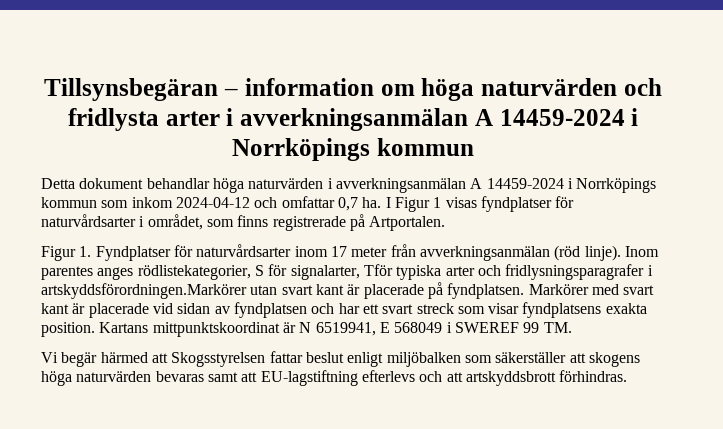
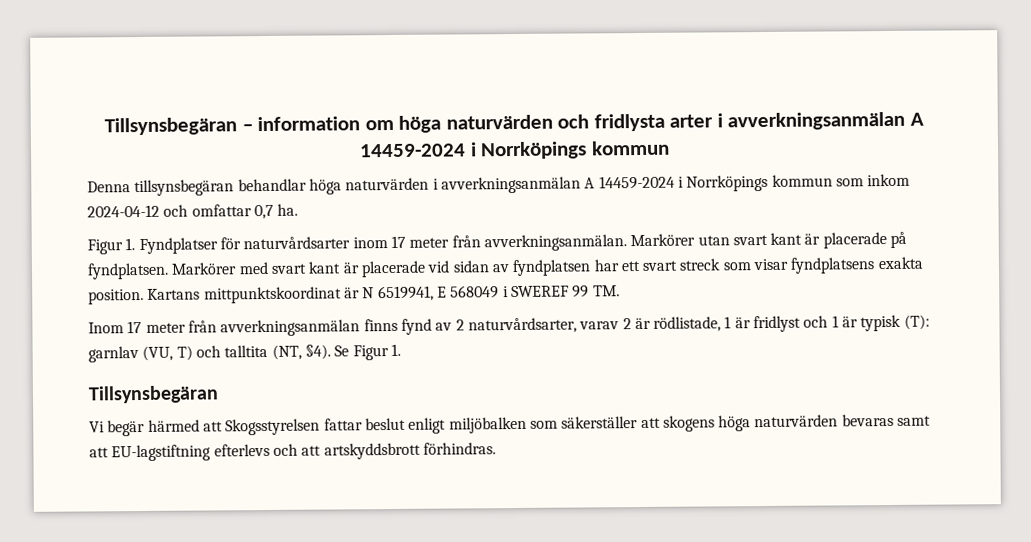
- Detta dokument behandlar höga naturvärden i avverkningsanmälan A 14459-2024 i Norrköpings kommun som inkom 2024-04-12 och omfattar 0,7 ha. I Figur 1 visas fyndplatser för naturvårdsarter i området, som finns registrerade på Artportalen.
+ Denna tillsynsbegäran behandlar höga naturvärden i avverkningsanmälan A 14459-2024 i Norrköpings kommun som inkom 2024-04-12 och omfattar 0,7 ha.
- Figur 1. Fyndplatser för naturvårdsarter inom 17 meter från avverkningsanmälan (röd linje). Inom parentes anges rödlistekategorier, S för signalarter, Tför typiska arter och fridlysningsparagrafer i artskyddsförordningen.Markörer utan svart kant är placerade på fyndplatsen.
+ Figur 1. Fyndplatser för naturvårdsarter inom 17 meter från avverkningsanmälan. Markörer utan svart kant är placerade på fyndplatsen.
- Markörer med svart kant är placerade vid sidan av fyndplatsen och har ett svart streck som visar fyndplatsens exakta position.
+ Markörer med svart kant är placerade vid sidan av fyndplatsen har ett svart streck som visar fyndplatsens exakta position.
+ Inom 17 meter från avverkningsanmälan finns fynd av 2 naturvårdsarter, varav 2 är rödlistade, 1 är fridlyst och 1 är typisk (T): garnlav (VU, T) och talltita (NT, §4). Se Figur 1.
+ Tillsynsbegäran

